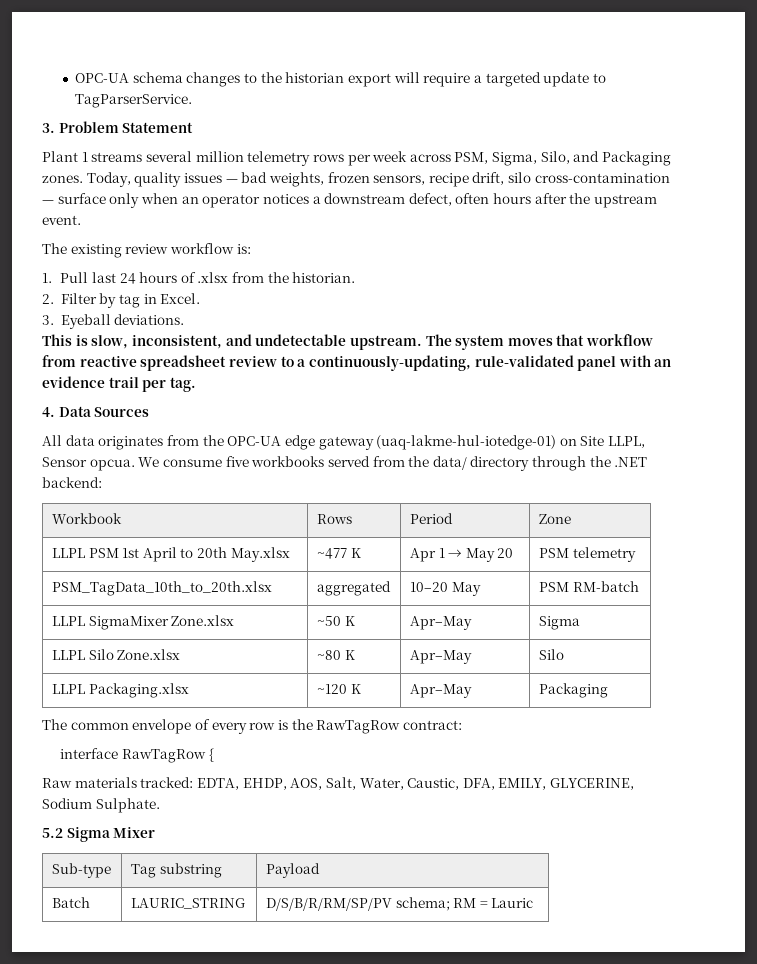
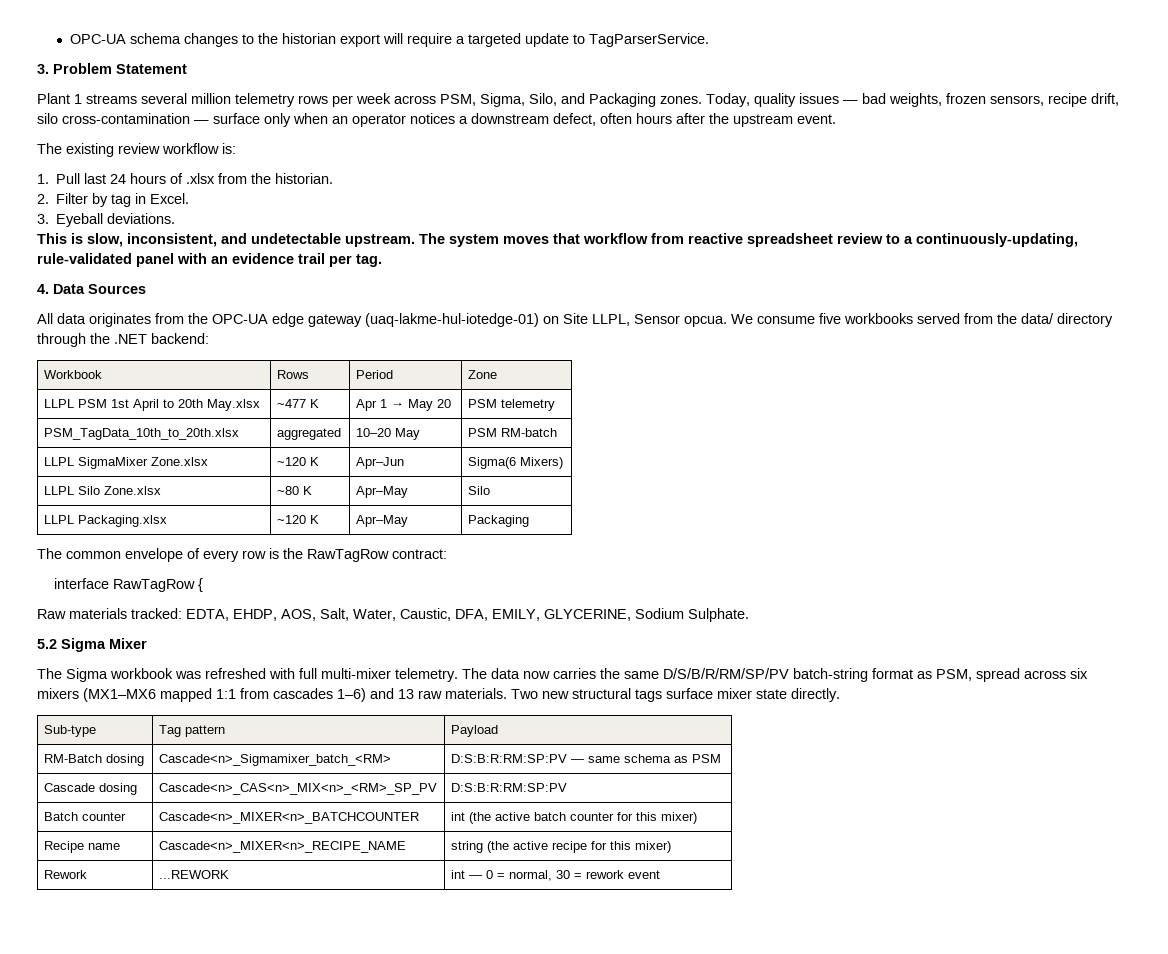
- LLPL SigmaMixer Zone.xlsx | ~50 K | Apr–May | Sigma
+ LLPL SigmaMixer Zone.xlsx | ~120 K | Apr–Jun | Sigma(6 Mixers)
+ The Sigma workbook was refreshed with full multi-mixer telemetry. The data now carries the same D/S/B/R/RM/SP/PV batch-string format as PSM, spread across six mixers (MX1–MX6 mapped 1:1 from cascades 1–6) and 13 raw materials. Two new structural tags surface mixer state directly.
- Sub-type | Tag substring | Payload
+ Sub-type | Tag pattern | Payload
- Batch | LAURIC_STRING | D/S/B/R/RM/SP/PV schema; RM = Lauric
+ RM-Batch dosing | Cascade<n>_Sigmamixer_batch_<RM> | D:S:B:R:RM:SP:PV — same schema as PSM
+ Cascade dosing | Cascade<n>_CAS<n>_MIX<n>_<RM>_SP_PV | D:S:B:R:RM:SP:PV
+ Batch counter | Cascade<n>_MIXER<n>_BATCHCOUNTER | int (the active batch counter for this mixer)
+ Recipe name | Cascade<n>_MIXER<n>_RECIPE_NAME | string (the active recipe for this mixer)
+ Rework | ...REWORK | int — 0 = normal, 30 = rework event

